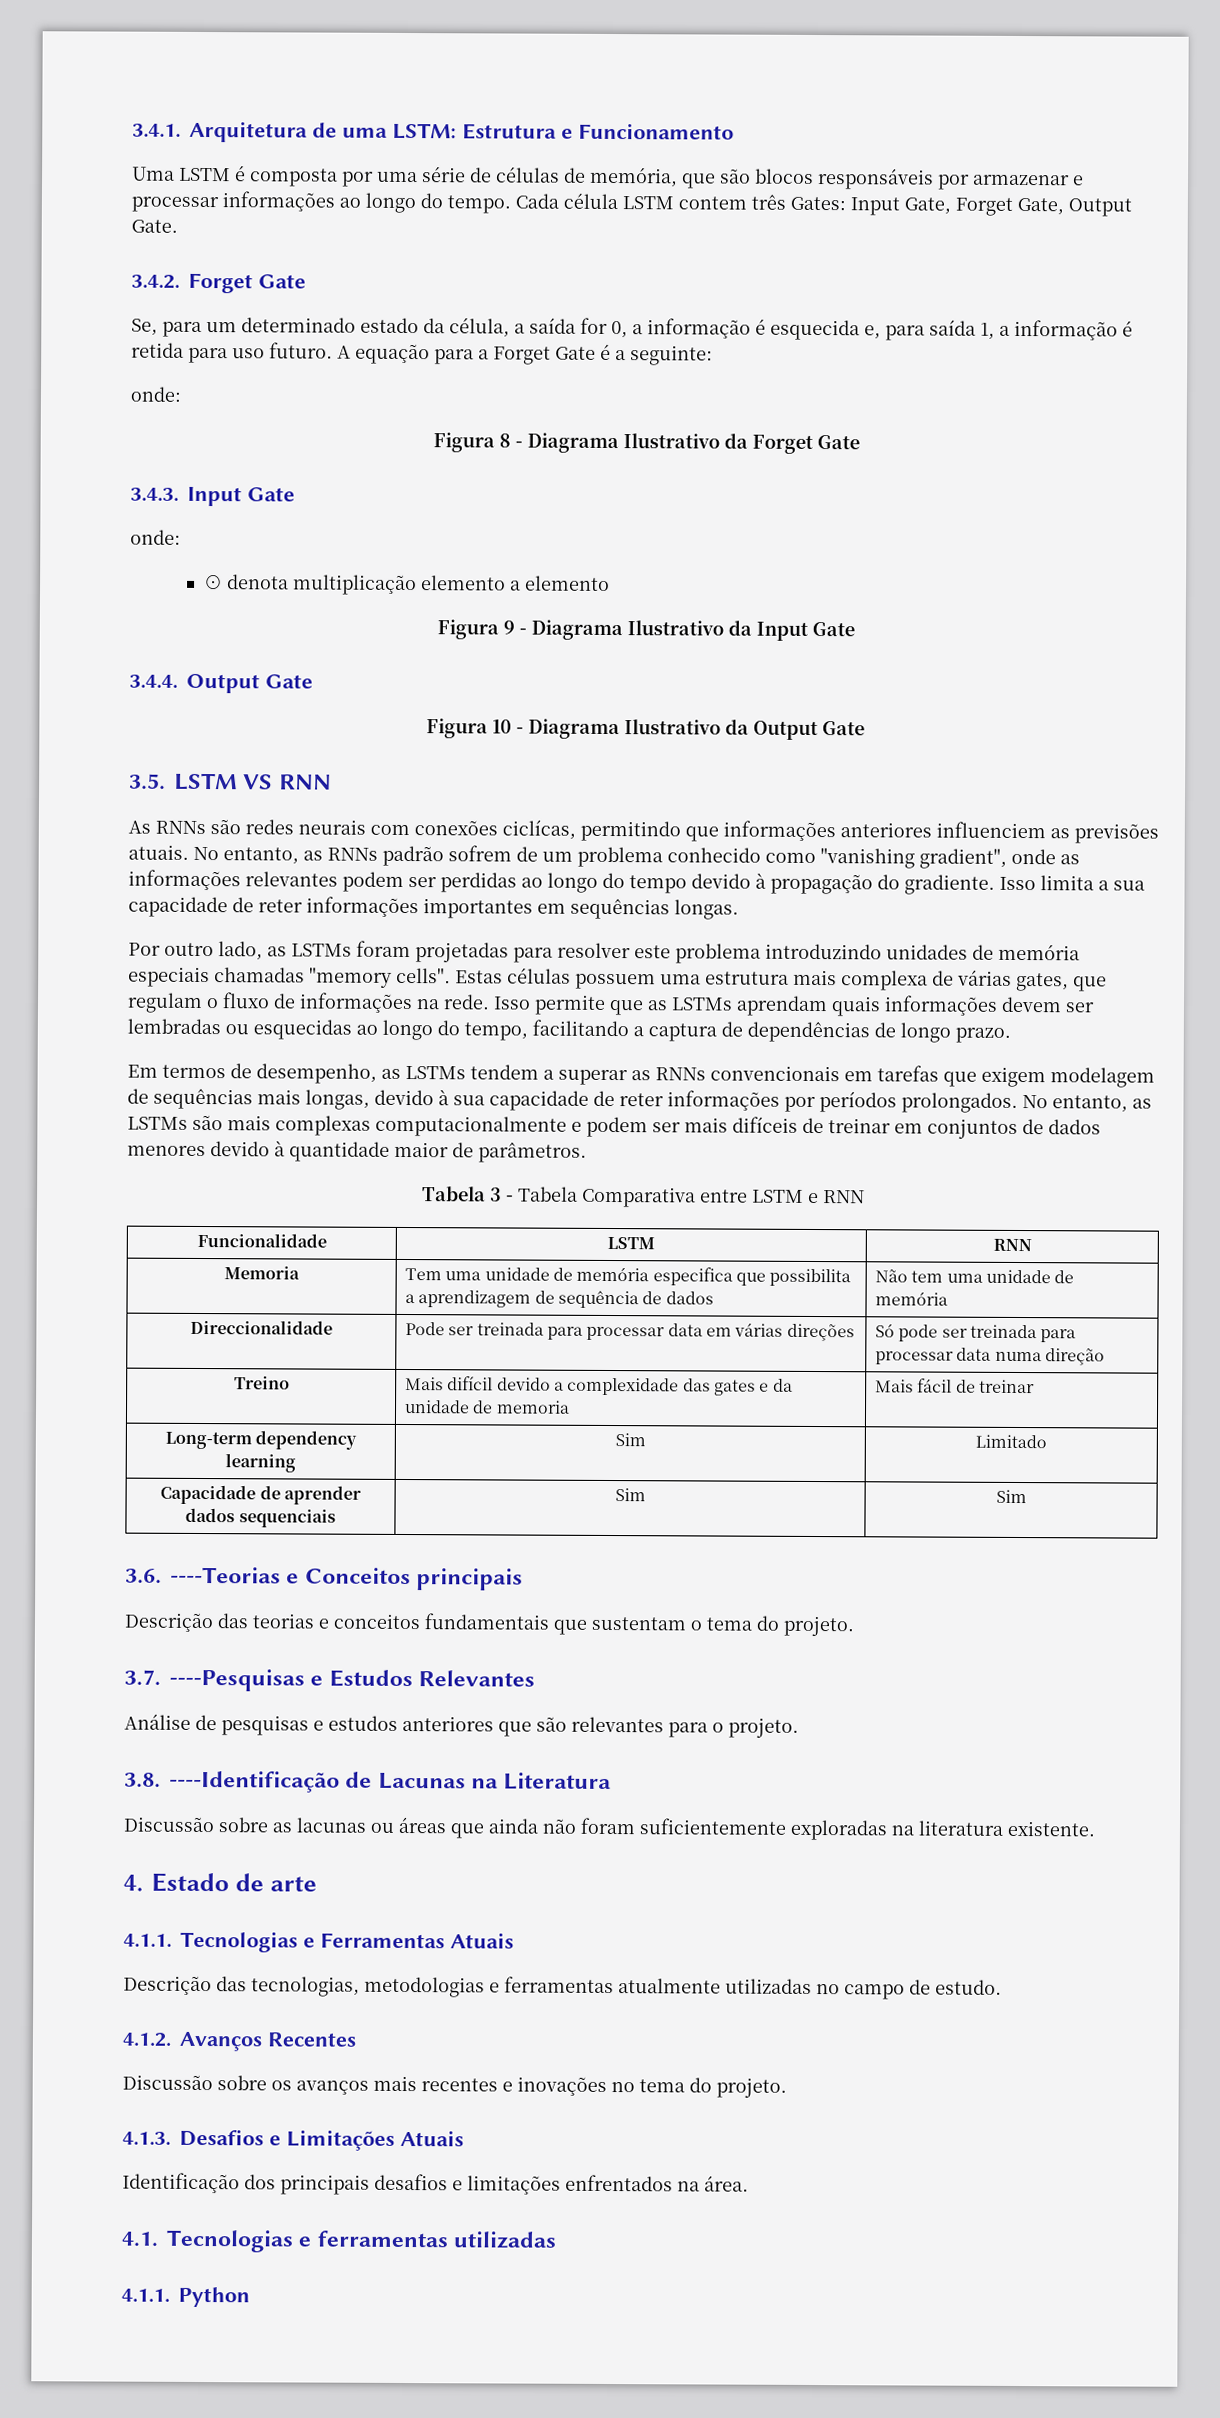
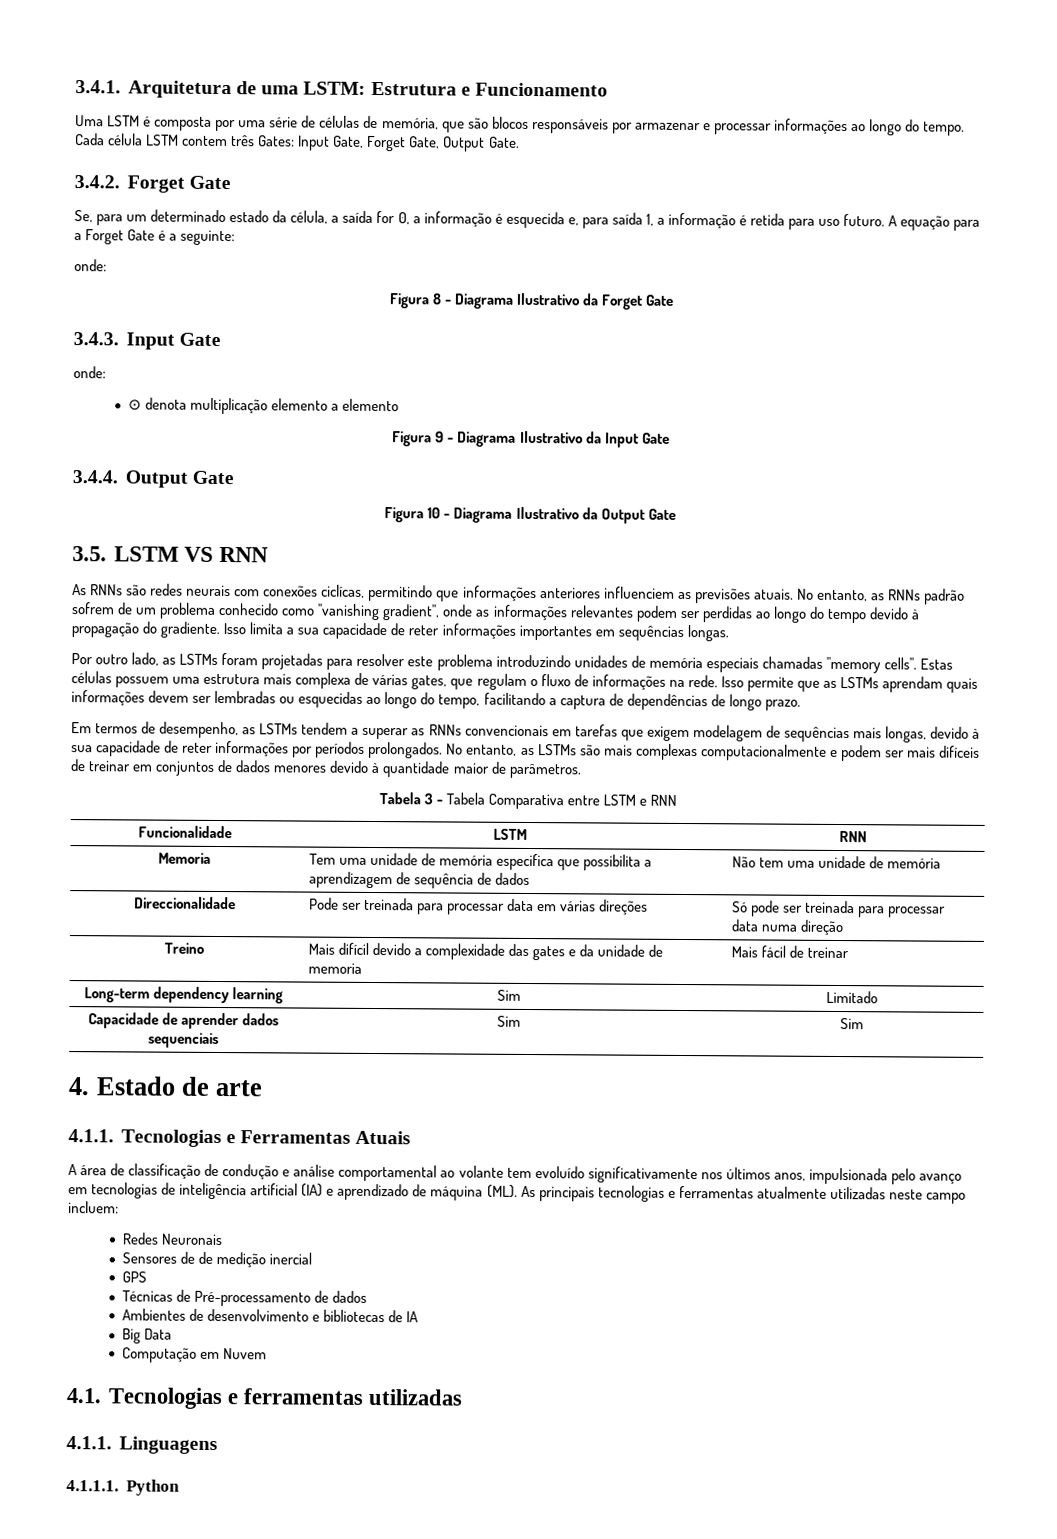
- 3.6. ----Teorias e Conceitos principais
- Descrição das teorias e conceitos fundamentais que sustentam o tema do projeto.
- 3.7. ----Pesquisas e Estudos Relevantes
- Análise de pesquisas e estudos anteriores que são relevantes para o projeto.
- 3.8. ----Identificação de Lacunas na Literatura
- Discussão sobre as lacunas ou áreas que ainda não foram suficientemente exploradas na literatura existente.
- Descrição das tecnologias, metodologias e ferramentas atualmente utilizadas no campo de estudo.
- 4.1.2. Avanços Recentes
- Discussão sobre os avanços mais recentes e inovações no tema do projeto.
- 4.1.3. Desafios e Limitações Atuais
- Identificação dos principais desafios e limitações enfrentados na área.
+ A área de classificação de condução e análise comportamental ao volante tem evoluído significativamente nos últimos anos, impulsionada pelo avanço em tecnologias de inteligência artificial (IA) e aprendizado de máquina (ML). As principais tecnologias e ferramentas atualmente utilizadas neste campo incluem:
+ Redes Neuronais
+ Sensores de de medição inercial
+ GPS
+ Técnicas de Pré-processamento de dados
+ Ambientes de desenvolvimento e bibliotecas de IA
+ Big Data
+ Computação em Nuvem
- 4.1.1. Python
+ 4.1.1. Linguagens
+ 4.1.1.1. Python

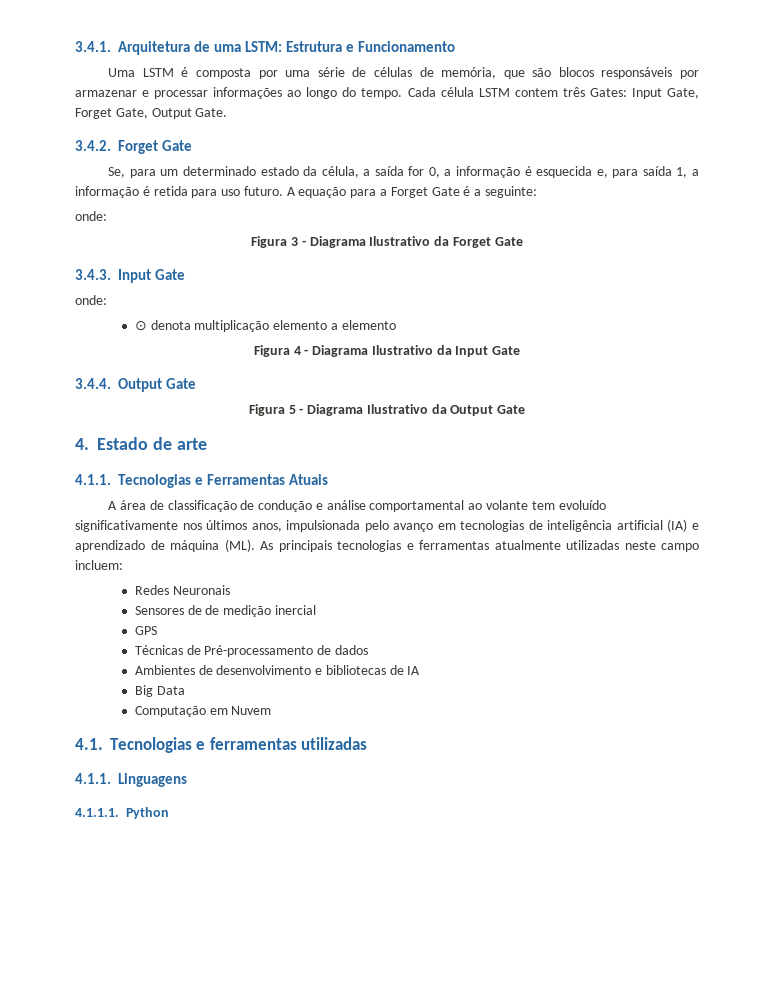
- Figura 8 - Diagrama Ilustrativo da Forget Gate
+ Figura 3 - Diagrama Ilustrativo da Forget Gate
- Figura 9 - Diagrama Ilustrativo da Input Gate
+ Figura 4 - Diagrama Ilustrativo da Input Gate
- Figura 10 - Diagrama Ilustrativo da Output Gate
+ Figura 5 - Diagrama Ilustrativo da Output Gate
- 3.5. LSTM VS RNN
- As RNNs são redes neurais com conexões ciclícas, permitindo que informações anteriores influenciem as previsões atuais. No entanto, as RNNs padrão sofrem de um problema conhecido como "vanishing gradient", onde as informações relevantes podem ser perdidas ao longo do tempo devido à propagação do gradiente. Isso limita a sua capacidade de reter informações importantes em sequências longas.
- Por outro lado, as LSTMs foram projetadas para resolver este problema introduzindo unidades de memória especiais chamadas "memory cells". Estas células possuem uma estrutura mais complexa de várias gates, que regulam o fluxo de informações na rede. Isso permite que as LSTMs aprendam quais informações devem ser lembradas ou esquecidas ao longo do tempo, facilitando a captura de dependências de longo prazo.
- Em termos de desempenho, as LSTMs tendem a superar as RNNs convencionais em tarefas que exigem modelagem de sequências mais longas, devido à sua capacidade de reter informações por períodos prolongados. No entanto, as LSTMs são mais complexas computacionalmente e podem ser mais difíceis de treinar em conjuntos de dados menores devido à quantidade maior de parâmetros.
- Tabela 3 - Tabela Comparativa entre LSTM e RNN
- Funcionalidade | LSTM | RNN
- Memoria | Tem uma unidade de memória especifica que possibilita a aprendizagem de sequência de dados | Não tem uma unidade de memória
- Direccionalidade | Pode ser treinada para processar data em várias direções | Só pode ser treinada para processar data numa direção
- Treino | Mais difícil devido a complexidade das gates e da unidade de memoria | Mais fácil de treinar
- Long-term dependency learning | Sim | Limitado
- Capacidade de aprender dados sequenciais | Sim | Sim

